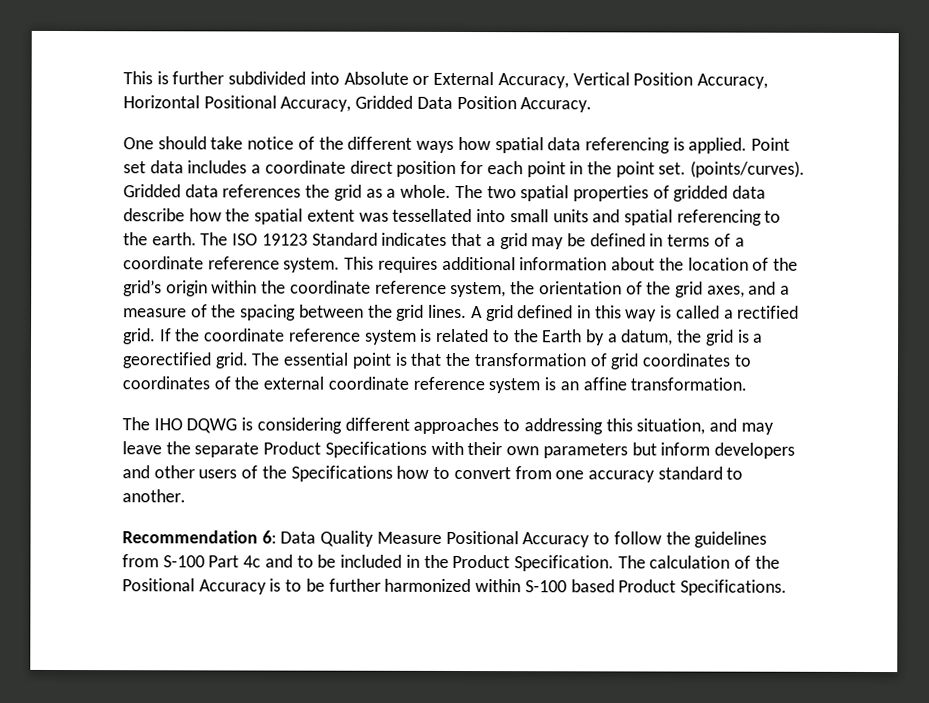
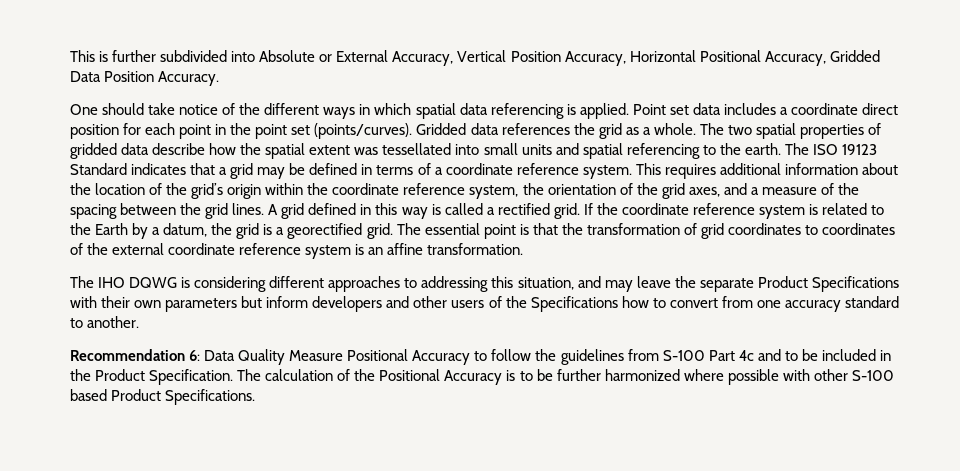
- One should take notice of the different ways how spatial data referencing is applied.
+ One should take notice of the different ways in which spatial data referencing is applied.
- Point set data includes a coordinate direct position for each point in the point set. (points/curves).
+ Point set data includes a coordinate direct position for each point in the point set (points/curves).
- The calculation of the Positional Accuracy is to be further harmonized within S-100 based Product Specifications.
+ The calculation of the Positional Accuracy is to be further harmonized where possible with other S-100 based Product Specifications.

